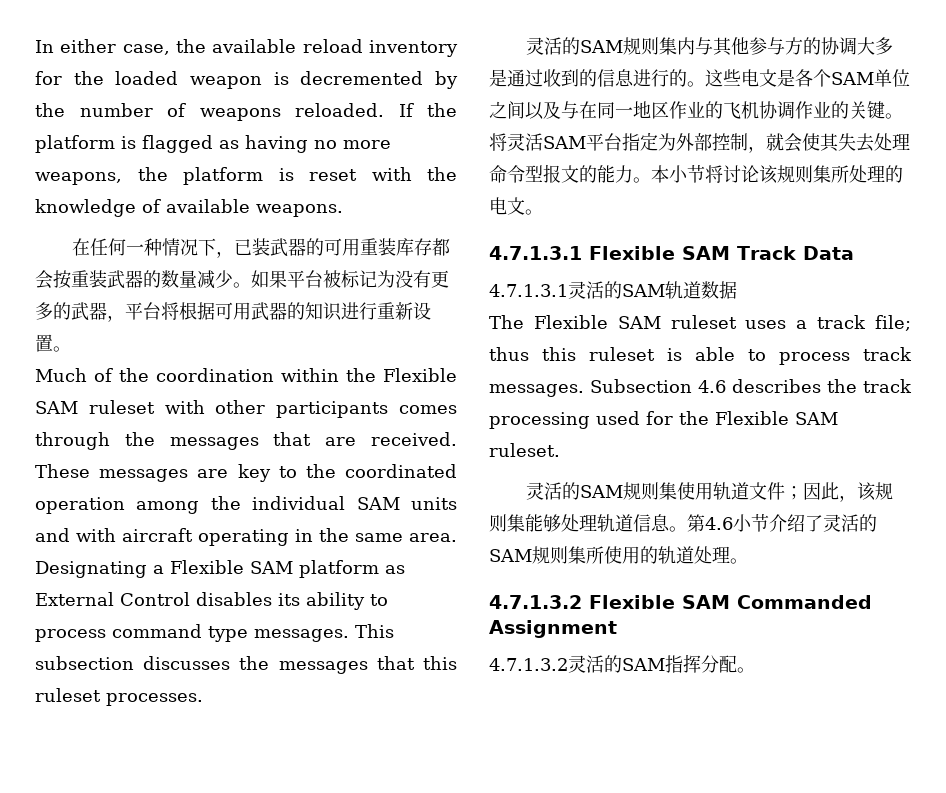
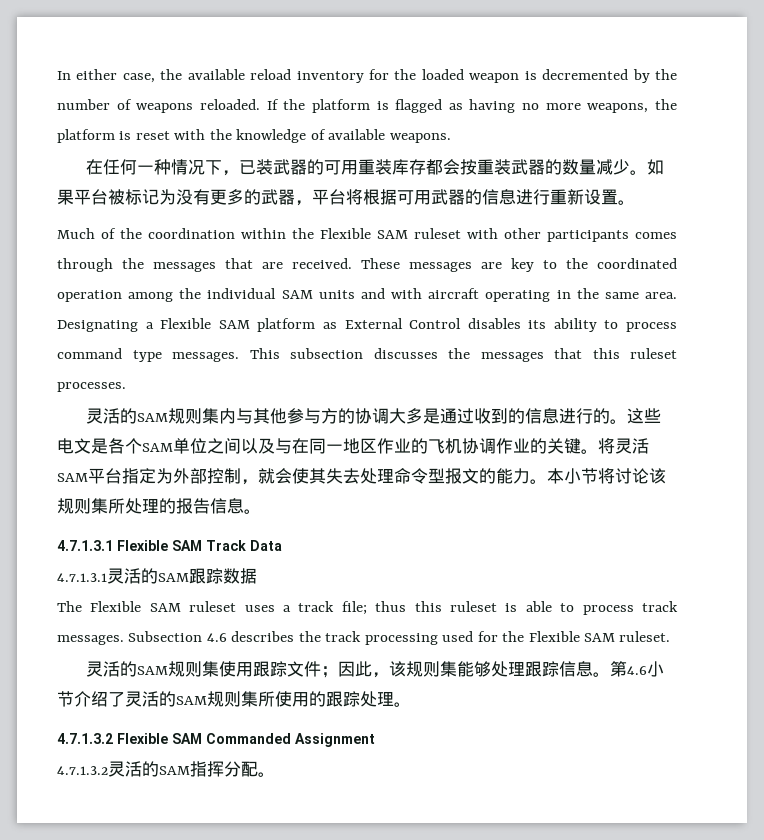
- 如果平台被标记为没有更多的武器，平台将根据可用武器的知识进行重新设置。
+ 如果平台被标记为没有更多的武器，平台将根据可用武器的信息进行重新设置。
- 本小节将讨论该规则集所处理的电文。
+ 本小节将讨论该规则集所处理的报告信息。
- 4.7.1.3.1灵活的SAM轨道数据
+ 4.7.1.3.1灵活的SAM跟踪数据
- 灵活的SAM规则集使用轨道文件；因此，该规则集能够处理轨道信息。
+ 灵活的SAM规则集使用跟踪文件；因此，该规则集能够处理跟踪信息。
- 第4.6小节介绍了灵活的SAM规则集所使用的轨道处理。
+ 第4.6小节介绍了灵活的SAM规则集所使用的跟踪处理。

